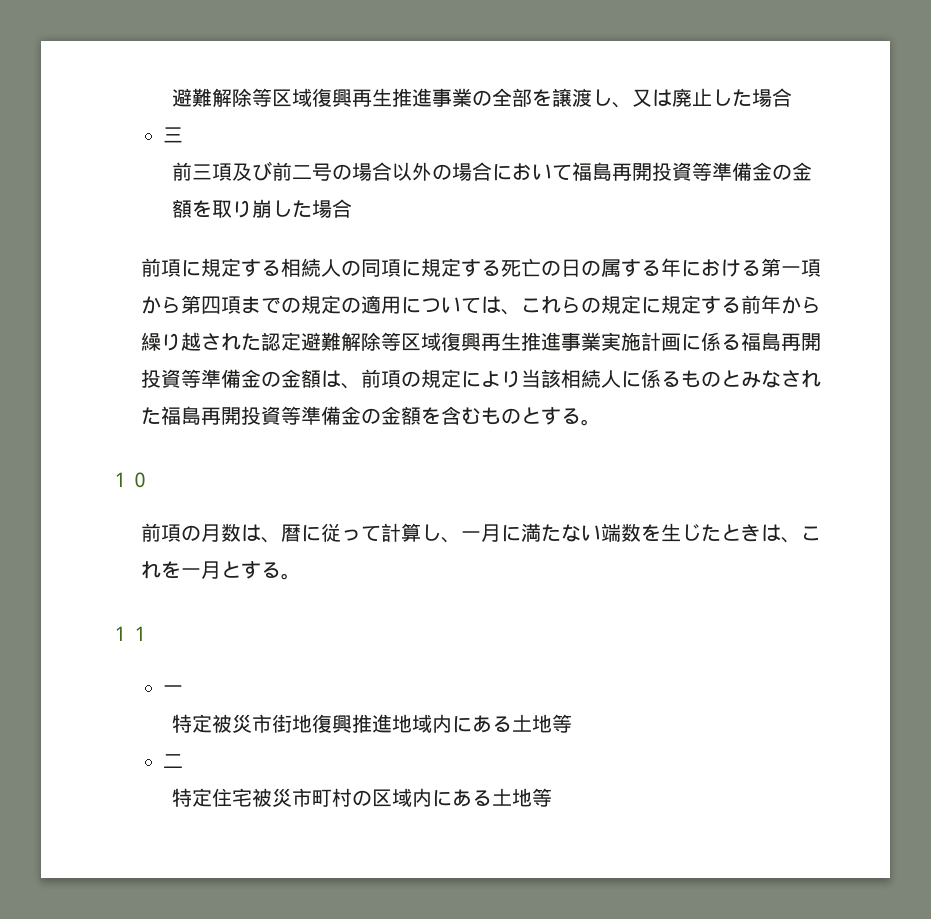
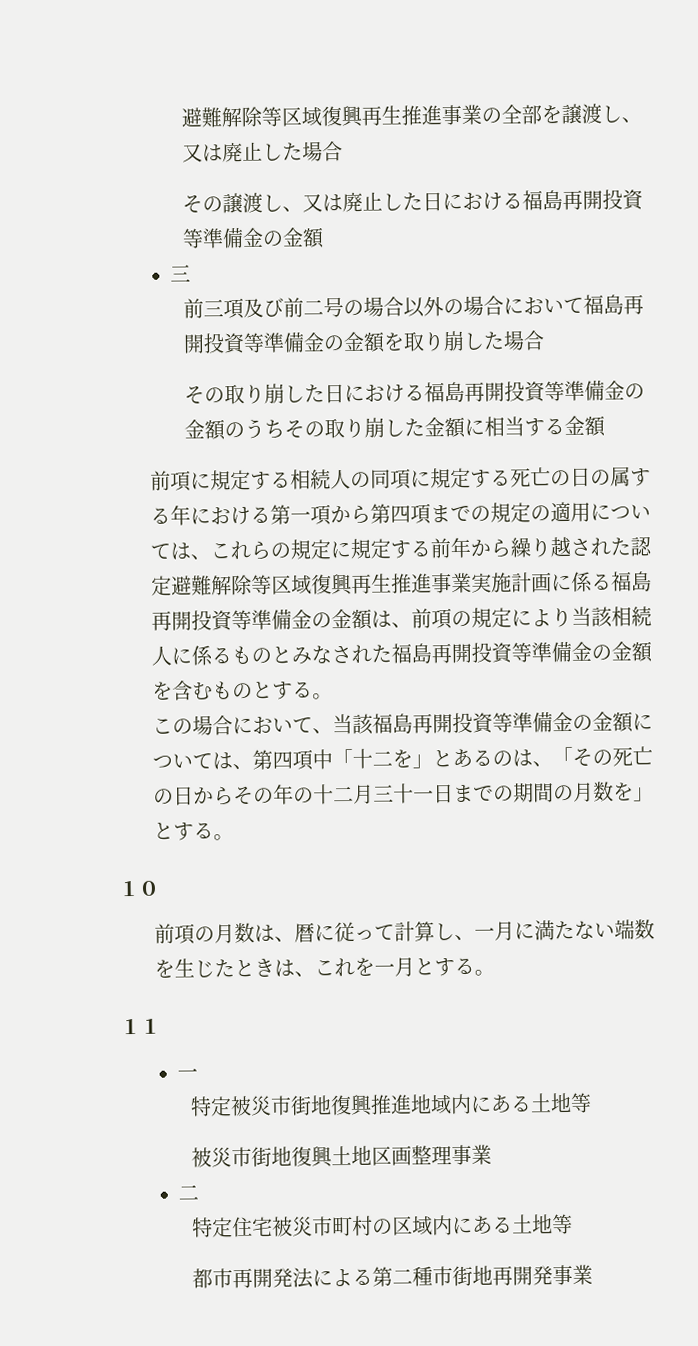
+ その譲渡し、又は廃止した日における福島再開投資等準備金の金額
+ その取り崩した日における福島再開投資等準備金の金額のうちその取り崩した金額に相当する金額
+ この場合において、当該福島再開投資等準備金の金額については、第四項中「十二を」とあるのは、「その死亡の日からその年の十二月三十一日までの期間の月数を」とする。
+ 被災市街地復興土地区画整理事業
+ 都市再開発法による第二種市街地再開発事業

